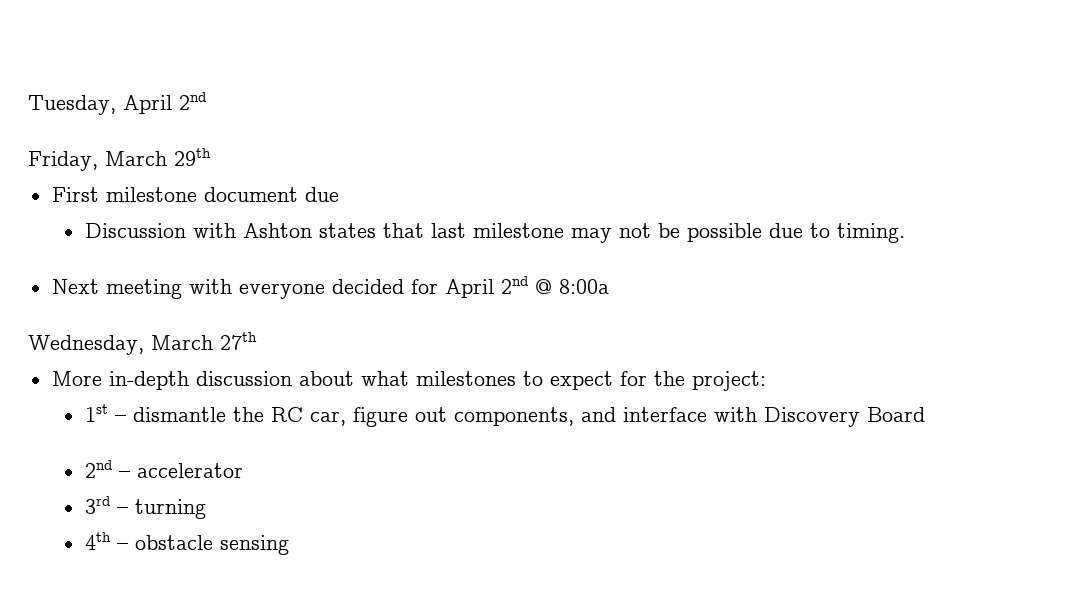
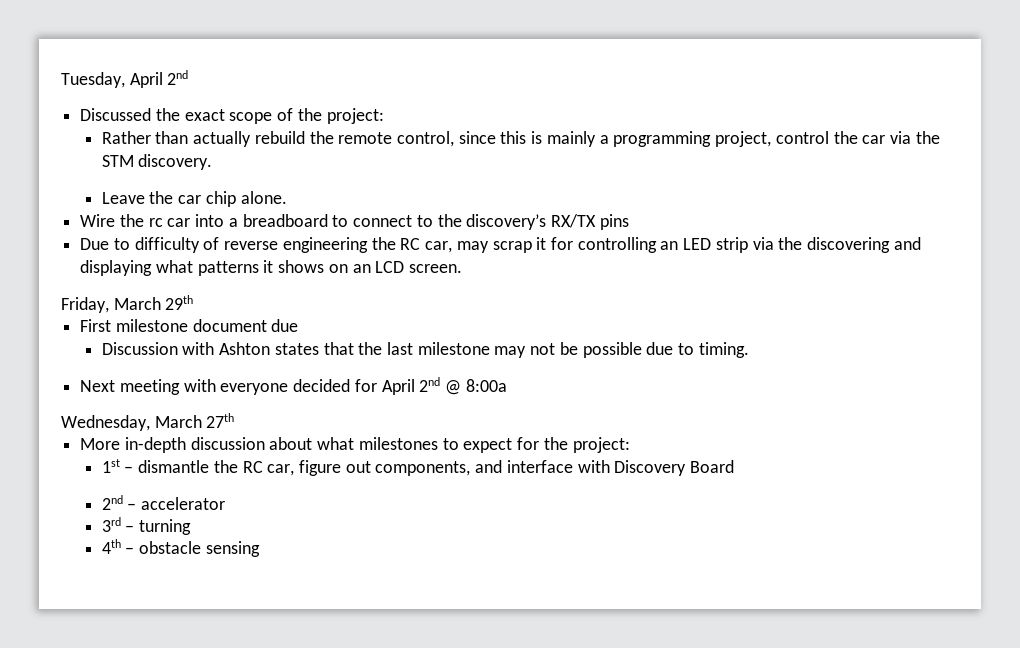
+ Discussed the exact scope of the project:
+ Rather than actually rebuild the remote control, since this is mainly a programming project, control the car via the STM discovery.
+ Leave the car chip alone.
+ Wire the rc car into a breadboard to connect to the discovery’s RX/TX pins
+ Due to difficulty of reverse engineering the RC car, may scrap it for controlling an LED strip via the discovering and displaying what patterns it shows on an LCD screen.
- Discussion with Ashton states that last milestone may not be possible due to timing.
+ Discussion with Ashton states that the last milestone may not be possible due to timing.

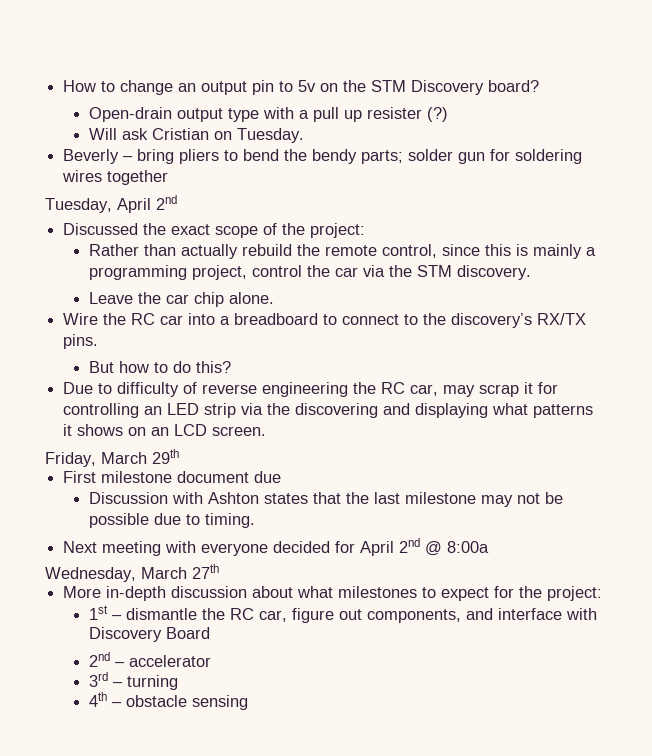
+ How to change an output pin to 5v on the STM Discovery board?
+ Open-drain output type with a pull up resister (?)
+ Will ask Cristian on Tuesday.
+ Beverly – bring pliers to bend the bendy parts; solder gun for soldering wires together
- Wire the rc car into a breadboard to connect to the discovery’s RX/TX pins
+ Wire the RC car into a breadboard to connect to the discovery’s RX/TX pins.
+ But how to do this?

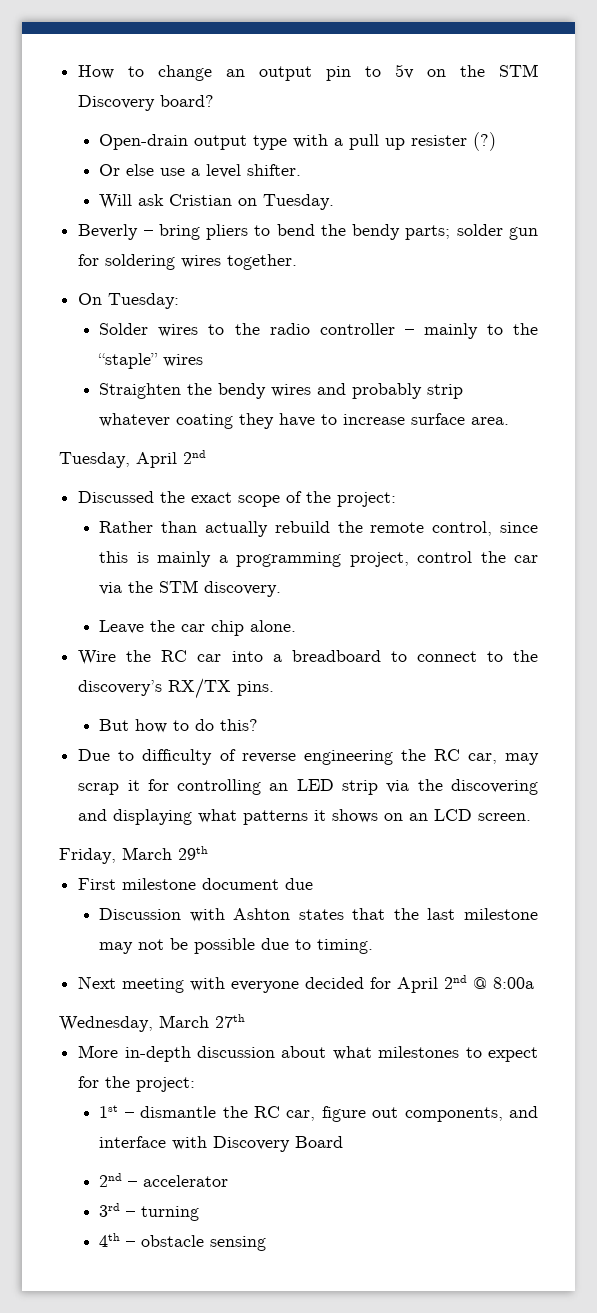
+ Or else use a level shifter.
- Beverly – bring pliers to bend the bendy parts; solder gun for soldering wires together
+ Beverly – bring pliers to bend the bendy parts; solder gun for soldering wires together.
+ On Tuesday:
+ Solder wires to the radio controller – mainly to the “staple” wires
+ Straighten the bendy wires and probably strip whatever coating they have to increase surface area.

